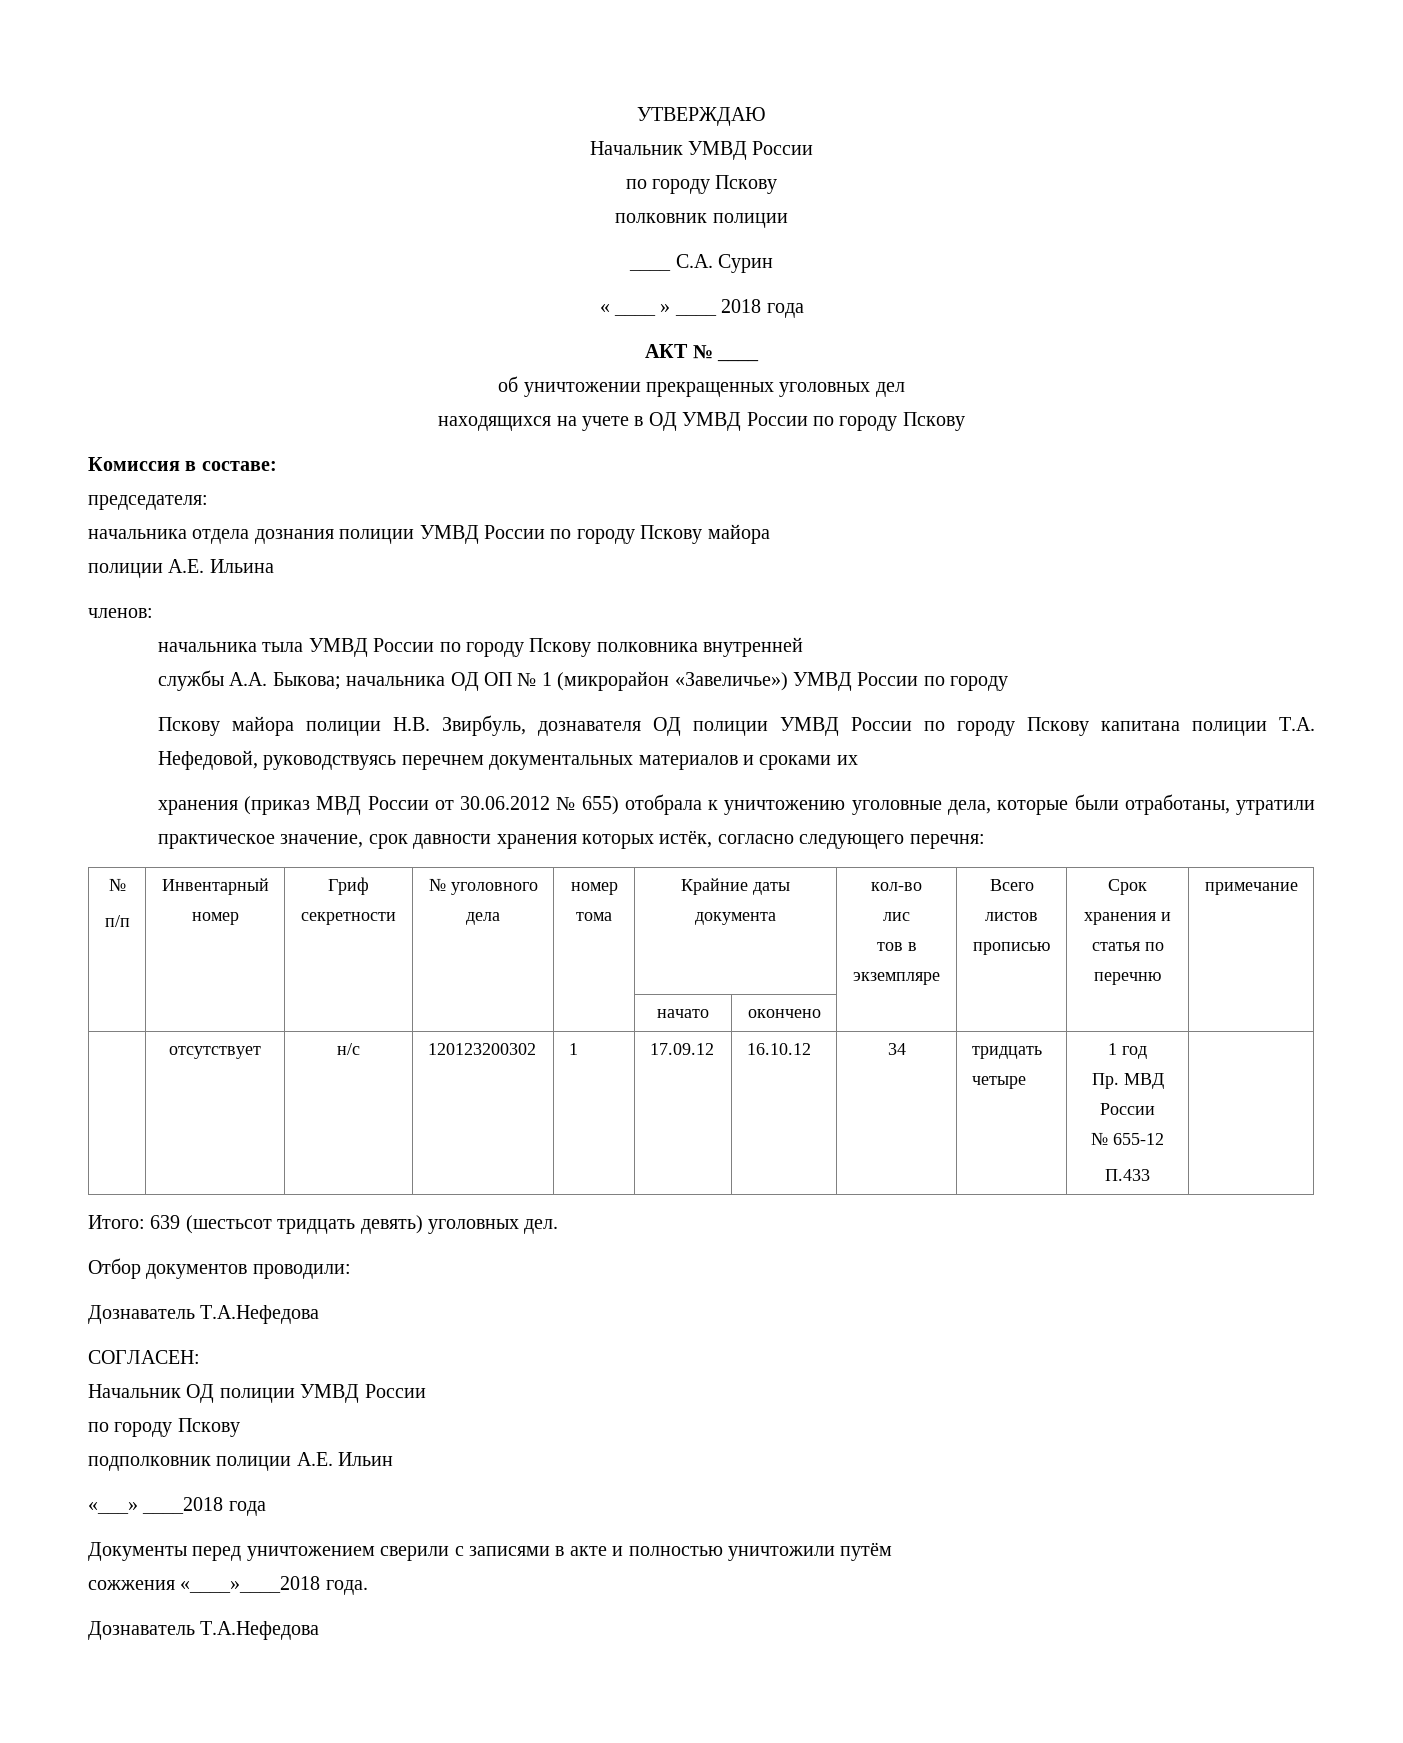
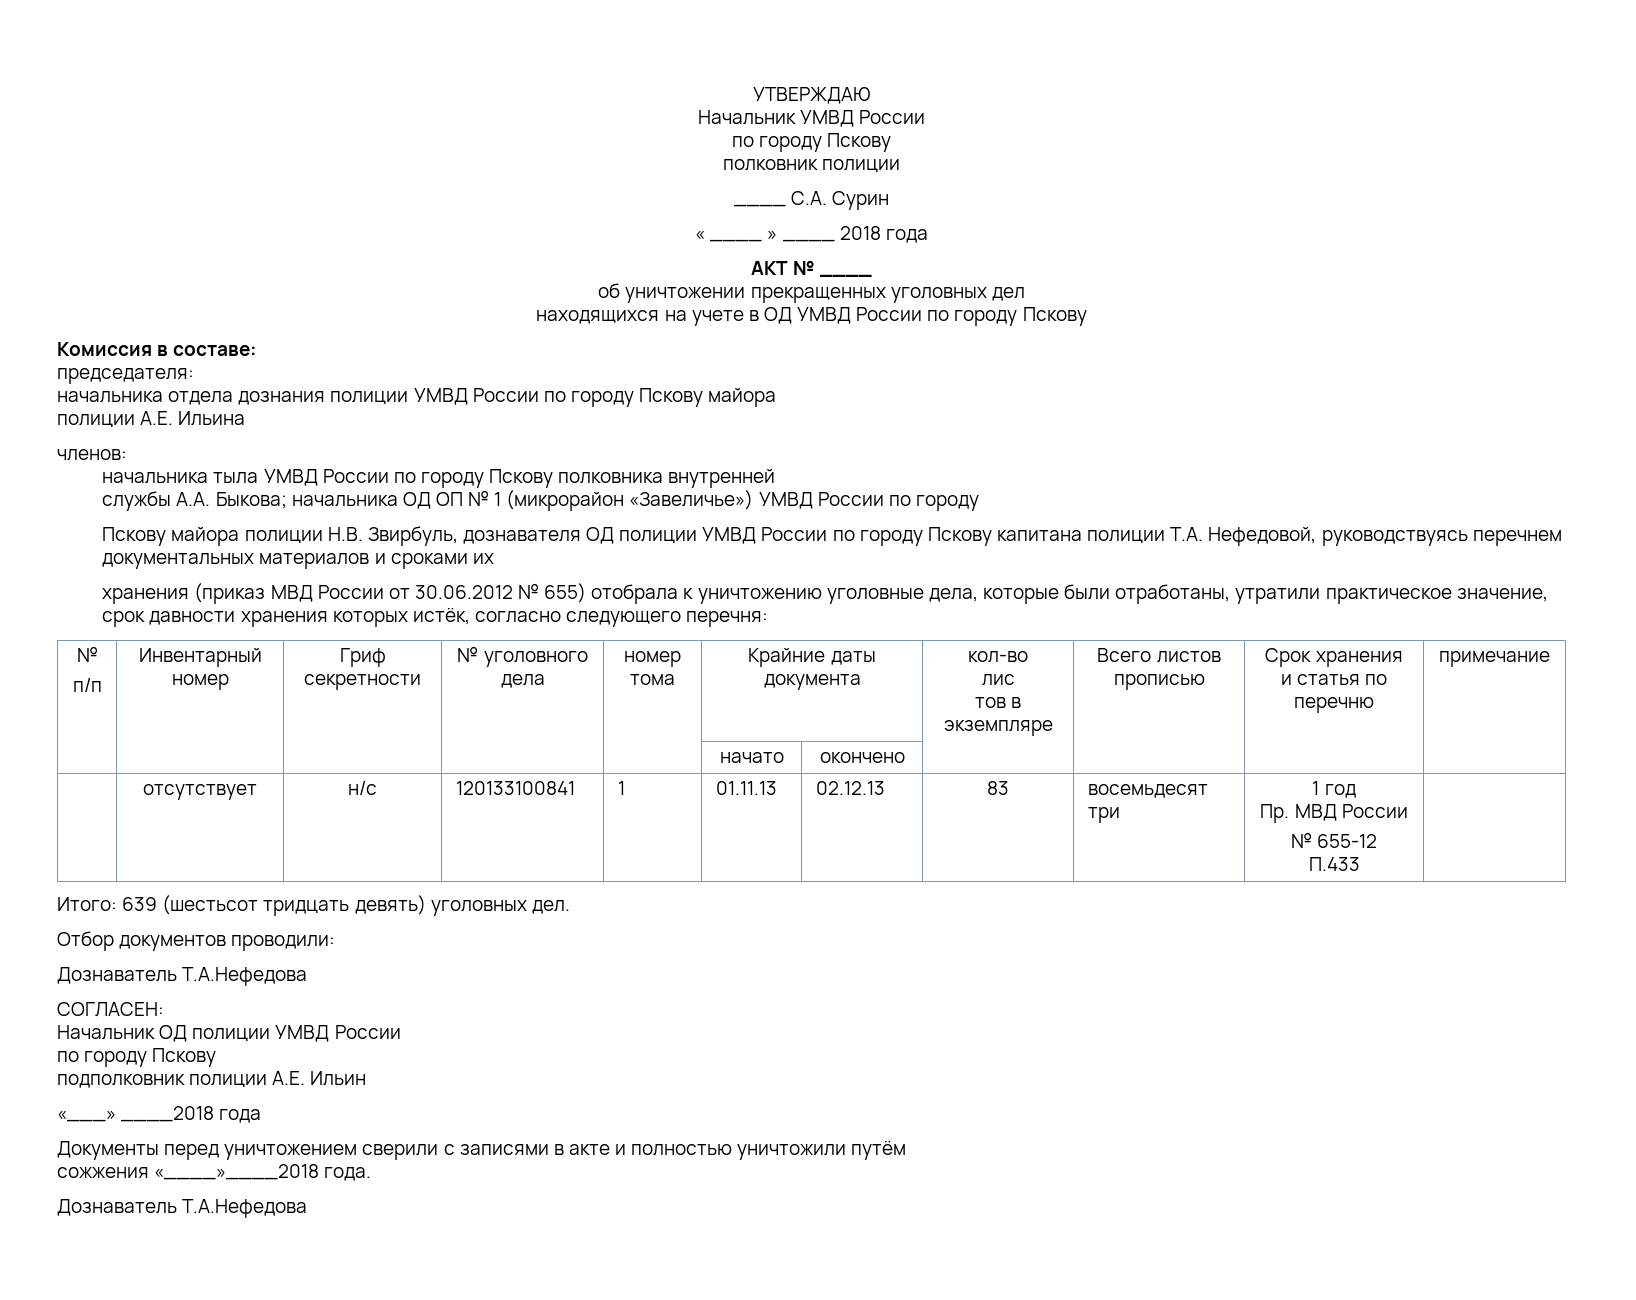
- | отсутствует | н/с | 120123200302 | 1 | 17.09.12 | 16.10.12 | 34 | тридцать четыре | 1 год
+ | отсутствует | н/с | 120133100841 | 1 | 01.11.13 | 02.12.13 | 83 | восемьдесят три | 1 год

